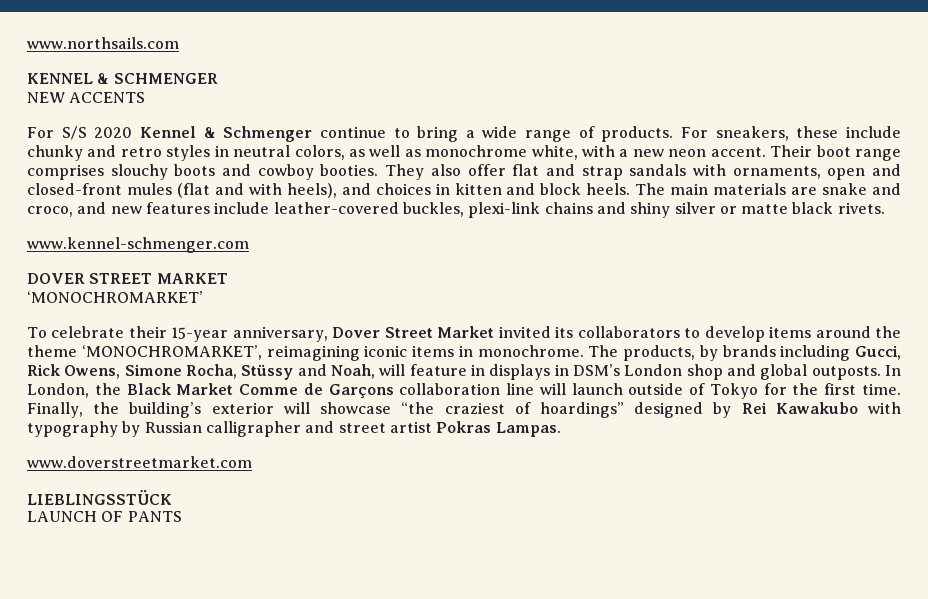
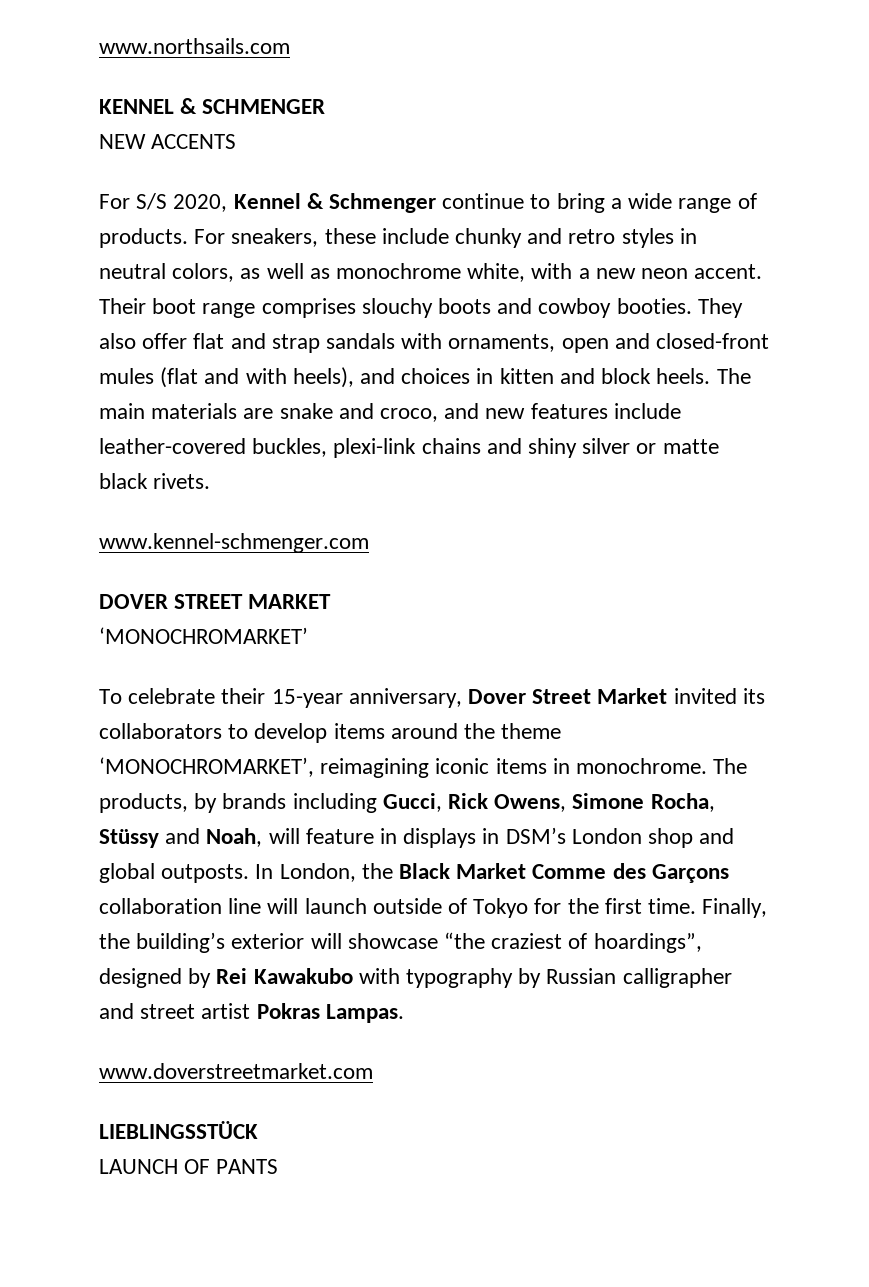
- For S/S 2020 Kennel & Schmenger continue to bring a wide range of products.
+ For S/S 2020, Kennel & Schmenger continue to bring a wide range of products.
- In London, the Black Market Comme de Garçons collaboration line will launch outside of Tokyo for the first time.
+ In London, the Black Market Comme des Garçons collaboration line will launch outside of Tokyo for the first time.
- Finally, the building’s exterior will showcase “the craziest of hoardings” designed by Rei Kawakubo with typography by Russian calligrapher and street artist Pokras Lampas.
+ Finally, the building’s exterior will showcase “the craziest of hoardings”, designed by Rei Kawakubo with typography by Russian calligrapher and street artist Pokras Lampas.

